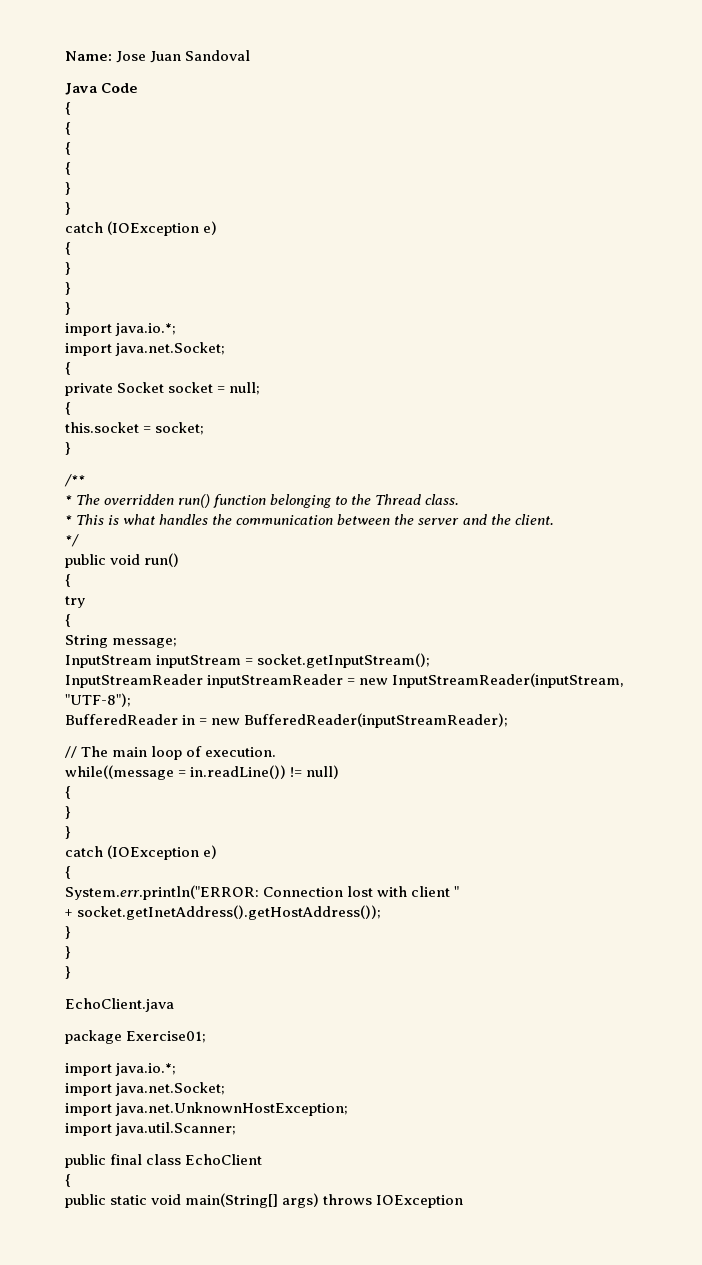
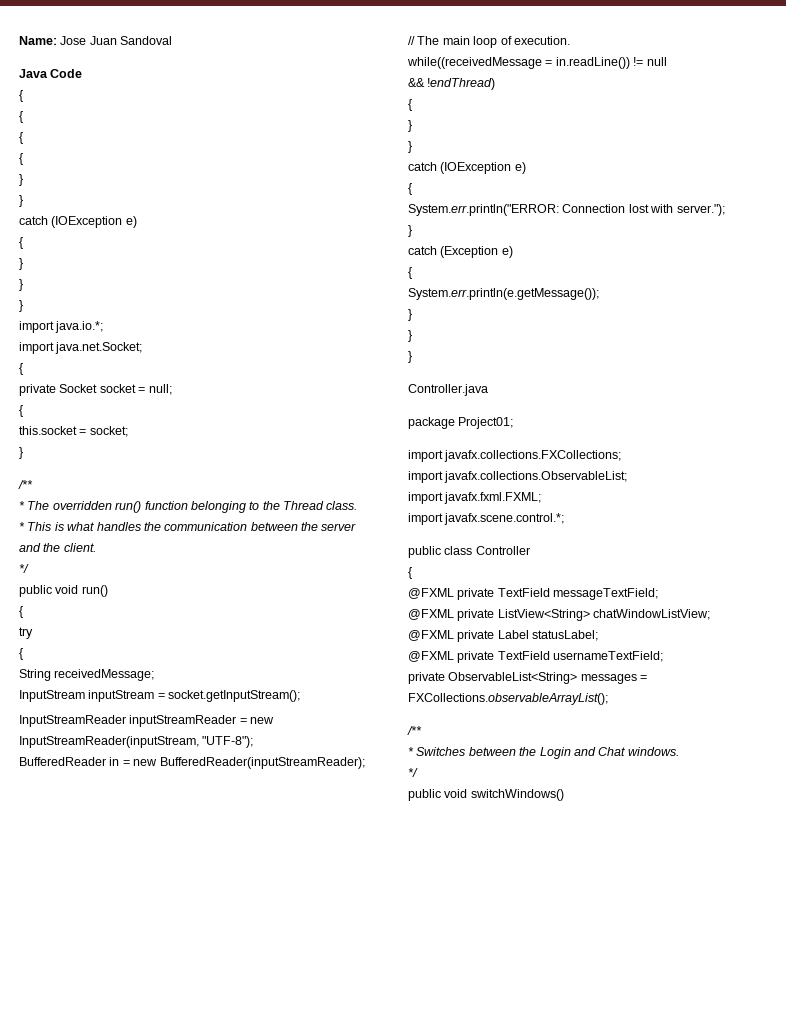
- String message;
+ String receivedMessage;
- while((message = in.readLine()) != null)
+ while((receivedMessage = in.readLine()) != null
+ && !endThread)
- System.err.println("ERROR: Connection lost with client "
- + socket.getInetAddress().getHostAddress());
+ System.err.println("ERROR: Connection lost with server.");
+ }
+ catch (Exception e)
+ {
+ System.err.println(e.getMessage());
  }
  }
  }
- EchoClient.java
+ Controller.java
- package Exercise01;
- import java.io.*;
- import java.net.Socket;
- import java.net.UnknownHostException;
- import java.util.Scanner;
- public final class EchoClient
+ package Project01;
+ import javafx.collections.FXCollections;
+ import javafx.collections.ObservableList;
+ import javafx.fxml.FXML;
+ import javafx.scene.control.*;
+ public class Controller
  {
- public static void main(String[] args) throws IOException
+ @FXML private TextField messageTextField;
+ @FXML private ListView<String> chatWindowListView;
+ @FXML private Label statusLabel;
+ @FXML private TextField usernameTextField;
+ private ObservableList<String> messages = FXCollections.observableArrayList();
+ /**
+ * Switches between the Login and Chat windows.
+ */
+ public void switchWindows()

